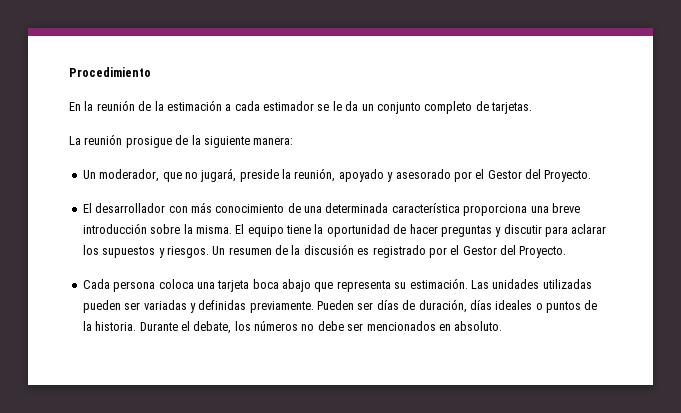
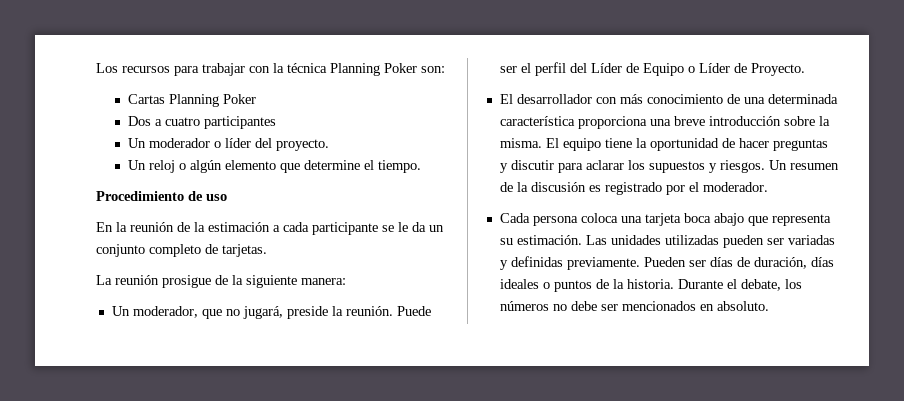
+ Los recursos para trabajar con la técnica Planning Poker son:
+ Cartas Planning Poker
+ Dos a cuatro participantes
+ Un moderador o líder del proyecto.
+ Un reloj o algún elemento que determine el tiempo.
- Procedimiento
+ Procedimiento de uso
- En la reunión de la estimación a cada estimador se le da un conjunto completo de tarjetas.
+ En la reunión de la estimación a cada participante se le da un conjunto completo de tarjetas.
- Un moderador, que no jugará, preside la reunión, apoyado y asesorado por el Gestor del Proyecto.
+ Un moderador, que no jugará, preside la reunión. Puede ser el perfil del Líder de Equipo o Líder de Proyecto.
- Un resumen de la discusión es registrado por el Gestor del Proyecto.
+ Un resumen de la discusión es registrado por el moderador.

